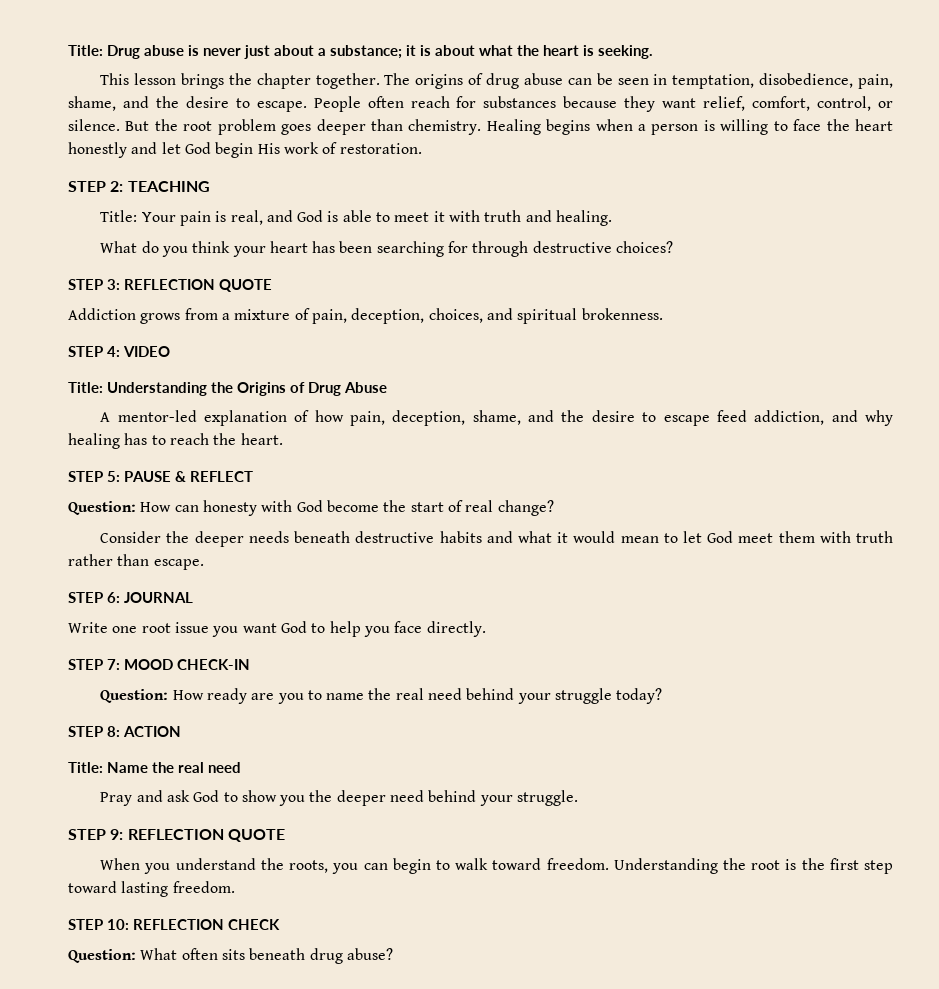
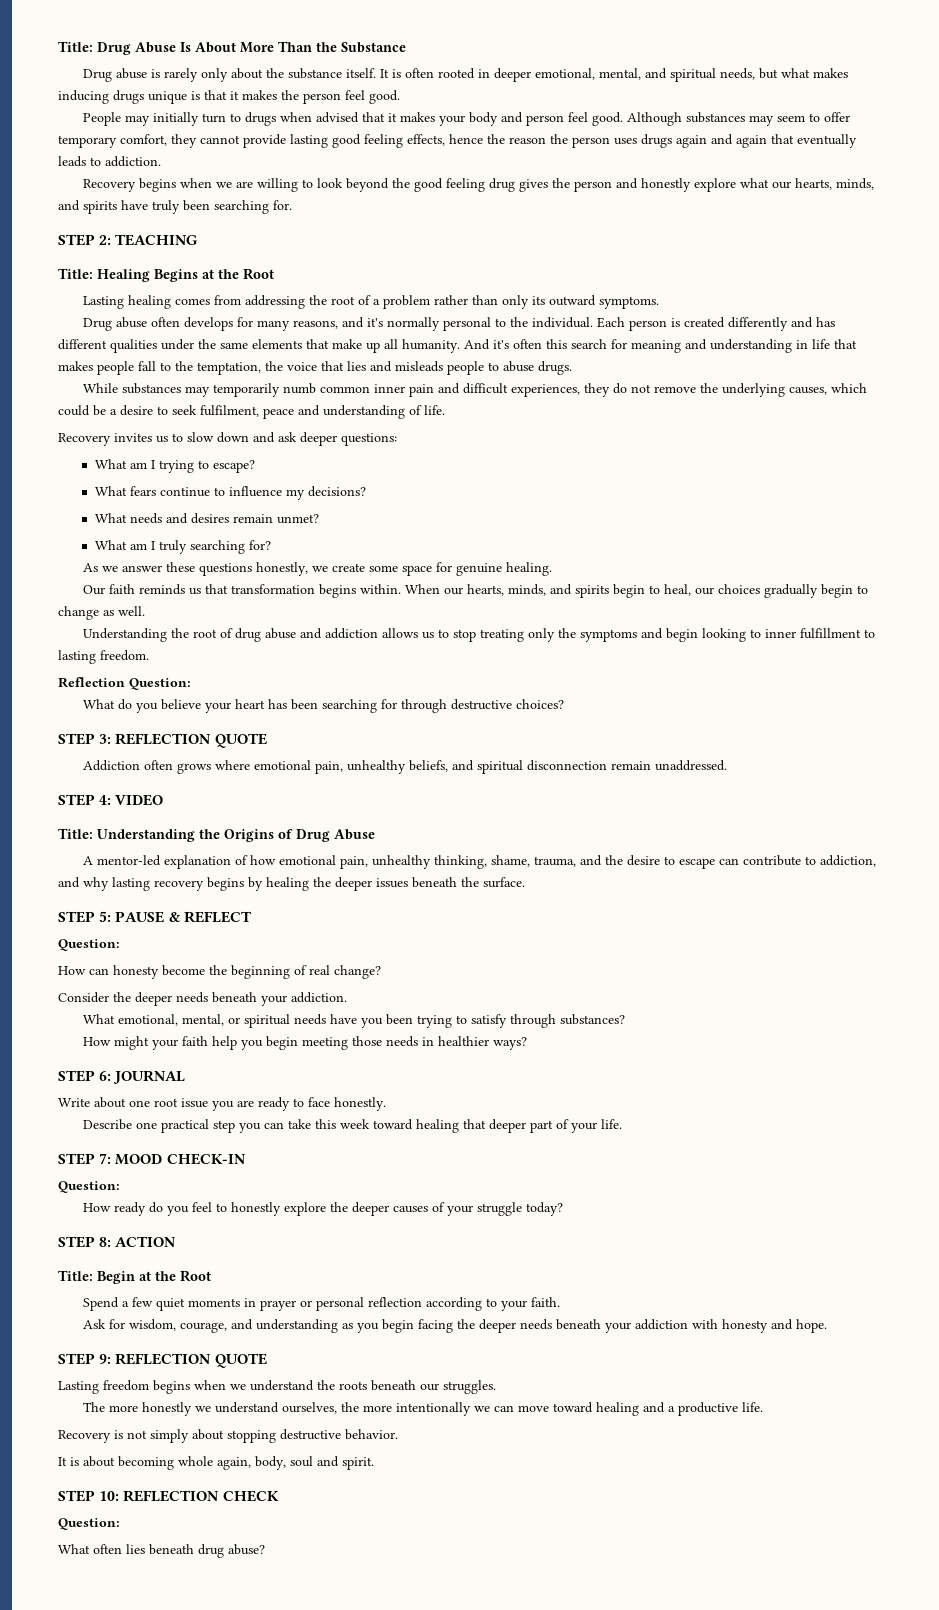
- Title: Drug abuse is never just about a substance; it is about what the heart is seeking.
- This lesson brings the chapter together. The origins of drug abuse can be seen in temptation, disobedience, pain, shame, and the desire to escape. People often reach for substances because they want relief, comfort, control, or silence. But the root problem goes deeper than chemistry. Healing begins when a person is willing to face the heart honestly and let God begin His work of restoration.
+ Title: Drug Abuse Is About More Than the Substance
+ Drug abuse is rarely only about the substance itself. It is often rooted in deeper emotional, mental, and spiritual needs, but what makes inducing drugs unique is that it makes the person feel good.
+ People may initially turn to drugs when advised that it makes your body and person feel good. Although substances may seem to offer temporary comfort, they cannot provide lasting good feeling effects, hence the reason the person uses drugs again and again that eventually leads to addiction.
+ Recovery begins when we are willing to look beyond the good feeling drug gives the person and honestly explore what our hearts, minds, and spirits have truly been searching for.
  STEP 2: TEACHING
- Title: Your pain is real, and God is able to meet it with truth and healing.
+ Title: Healing Begins at the Root
+ Lasting healing comes from addressing the root of a problem rather than only its outward symptoms.
+ Drug abuse often develops for many reasons, and it's normally personal to the individual. Each person is created differently and has different qualities under the same elements that make up all humanity. And it's often this search for meaning and understanding in life that makes people fall to the temptation, the voice that lies and misleads people to abuse drugs.
+ While substances may temporarily numb common inner pain and difficult experiences, they do not remove the underlying causes, which could be a desire to seek fulfilment, peace and understanding of life.
+ Recovery invites us to slow down and ask deeper questions:
+ What am I trying to escape?
+ What fears continue to influence my decisions?
+ What needs and desires remain unmet?
+ What am I truly searching for?
+ As we answer these questions honestly, we create some space for genuine healing.
+ Our faith reminds us that transformation begins within. When our hearts, minds, and spirits begin to heal, our choices gradually begin to change as well.
+ Understanding the root of drug abuse and addiction allows us to stop treating only the symptoms and begin looking to inner fulfillment to lasting freedom.
+ Reflection Question:
- What do you think your heart has been searching for through destructive choices?
+ What do you believe your heart has been searching for through destructive choices?
- Addiction grows from a mixture of pain, deception, choices, and spiritual brokenness.
+ Addiction often grows where emotional pain, unhealthy beliefs, and spiritual disconnection remain unaddressed.
- A mentor-led explanation of how pain, deception, shame, and the desire to escape feed addiction, and why healing has to reach the heart.
+ A mentor-led explanation of how emotional pain, unhealthy thinking, shame, trauma, and the desire to escape can contribute to addiction, and why lasting recovery begins by healing the deeper issues beneath the surface.
  STEP 5: PAUSE & REFLECT
- Question: How can honesty with God become the start of real change?
+ Question:
+ How can honesty become the beginning of real change?
- Consider the deeper needs beneath destructive habits and what it would mean to let God meet them with truth rather than escape.
+ Consider the deeper needs beneath your addiction.
+ What emotional, mental, or spiritual needs have you been trying to satisfy through substances?
+ How might your faith help you begin meeting those needs in healthier ways?
- Write one root issue you want God to help you face directly.
+ Write about one root issue you are ready to face honestly.
+ Describe one practical step you can take this week toward healing that deeper part of your life.
  STEP 7: MOOD CHECK-IN
- Question: How ready are you to name the real need behind your struggle today?
+ Question:
+ How ready do you feel to honestly explore the deeper causes of your struggle today?
- Title: Name the real need
- Pray and ask God to show you the deeper need behind your struggle.
+ Title: Begin at the Root
+ Spend a few quiet moments in prayer or personal reflection according to your faith.
+ Ask for wisdom, courage, and understanding as you begin facing the deeper needs beneath your addiction with honesty and hope.
  STEP 9: REFLECTION QUOTE
- When you understand the roots, you can begin to walk toward freedom. Understanding the root is the first step toward lasting freedom.
+ Lasting freedom begins when we understand the roots beneath our struggles.
+ The more honestly we understand ourselves, the more intentionally we can move toward healing and a productive life.
+ Recovery is not simply about stopping destructive behavior.
+ It is about becoming whole again, body, soul and spirit.
  STEP 10: REFLECTION CHECK
- Question: What often sits beneath drug abuse?
+ Question:
+ What often lies beneath drug abuse?

